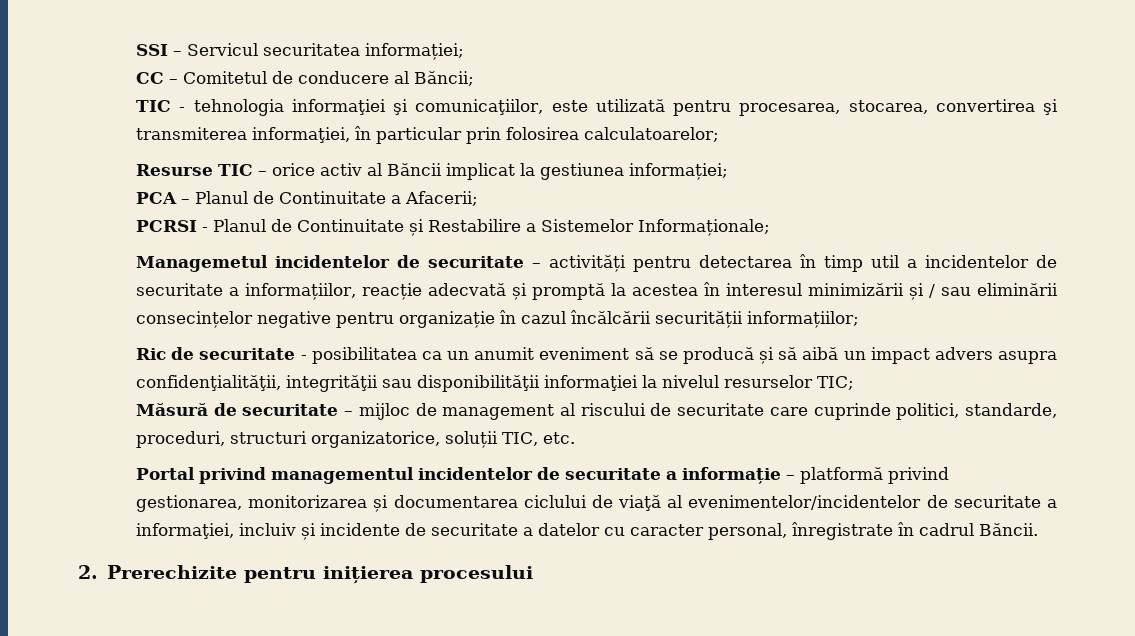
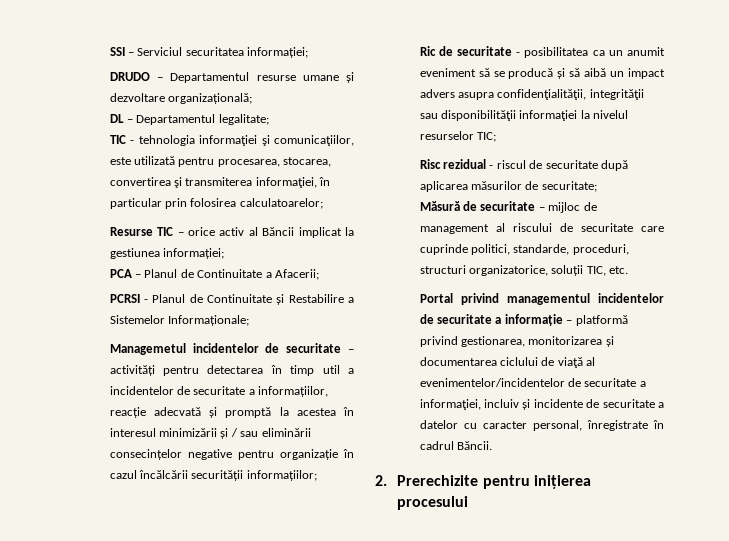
- SSI – Servicul securitatea informației;
+ SSI – Serviciul securitatea informației;
- CC – Comitetul de conducere al Băncii;
+ DRUDO – Departamentul resurse umane și dezvoltare organizațională;
+ DL – Departamentul legalitate;
+ Risc rezidual - riscul de securitate după aplicarea măsurilor de securitate;

